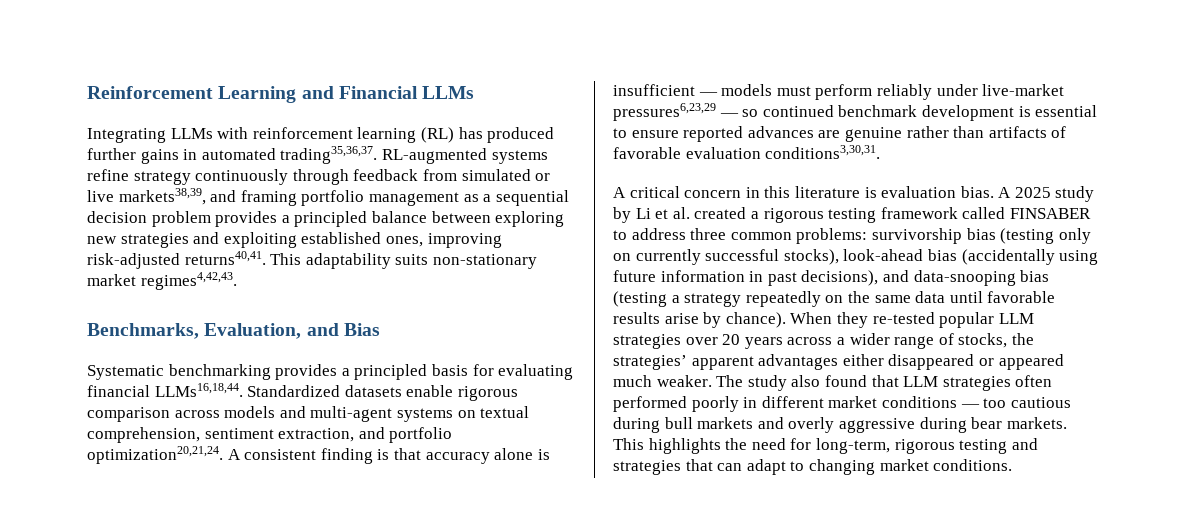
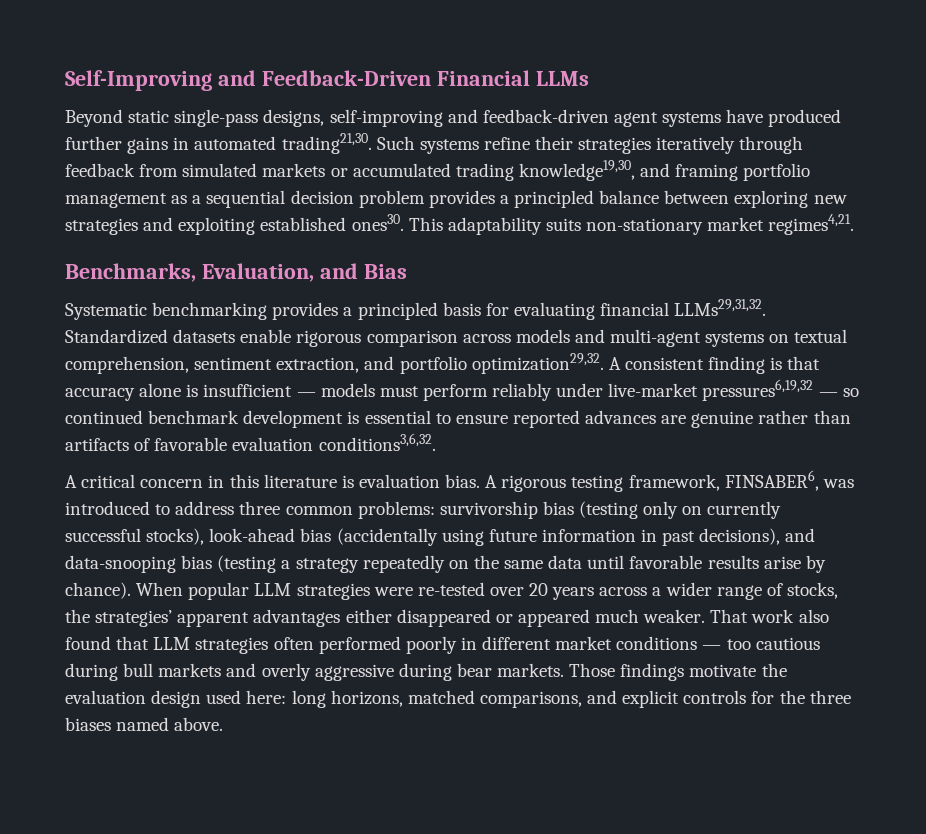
- Reinforcement Learning and Financial LLMs
+ Self-Improving and Feedback-Driven Financial LLMs
- Integrating LLMs with reinforcement learning (RL) has produced further gains in automated trading35,36,37. RL-augmented systems refine strategy continuously through feedback from simulated or live markets38,39, and framing portfolio management as a sequential decision problem provides a principled balance between exploring new strategies and exploiting established ones, improving risk-adjusted returns40,41.
+ Beyond static single-pass designs, self-improving and feedback-driven agent systems have produced further gains in automated trading21,30. Such systems refine their strategies iteratively through feedback from simulated markets or accumulated trading knowledge19,30, and framing portfolio management as a sequential decision problem provides a principled balance between exploring new strategies and exploiting established ones30.
- This adaptability suits non-stationary market regimes4,42,43.
+ This adaptability suits non-stationary market regimes4,21.
- Systematic benchmarking provides a principled basis for evaluating financial LLMs16,18,44.
+ Systematic benchmarking provides a principled basis for evaluating financial LLMs29,31,32.
- Standardized datasets enable rigorous comparison across models and multi-agent systems on textual comprehension, sentiment extraction, and portfolio optimization20,21,24.
+ Standardized datasets enable rigorous comparison across models and multi-agent systems on textual comprehension, sentiment extraction, and portfolio optimization29,32.
- A consistent finding is that accuracy alone is insufficient — models must perform reliably under live-market pressures6,23,29 — so continued benchmark development is essential to ensure reported advances are genuine rather than artifacts of favorable evaluation conditions3,30,31.
+ A consistent finding is that accuracy alone is insufficient — models must perform reliably under live-market pressures6,19,32 — so continued benchmark development is essential to ensure reported advances are genuine rather than artifacts of favorable evaluation conditions3,6,32.
- A 2025 study by Li et al. created a rigorous testing framework called FINSABER to address three common problems: survivorship bias (testing only on currently successful stocks), look-ahead bias (accidentally using future information in past decisions), and data-snooping bias (testing a strategy repeatedly on the same data until favorable results arise by chance).
+ A rigorous testing framework, FINSABER6, was introduced to address three common problems: survivorship bias (testing only on currently successful stocks), look-ahead bias (accidentally using future information in past decisions), and data-snooping bias (testing a strategy repeatedly on the same data until favorable results arise by chance).
- When they re-tested popular LLM strategies over 20 years across a wider range of stocks, the strategies’ apparent advantages either disappeared or appeared much weaker.
+ When popular LLM strategies were re-tested over 20 years across a wider range of stocks, the strategies’ apparent advantages either disappeared or appeared much weaker.
- The study also found that LLM strategies often performed poorly in different market conditions — too cautious during bull markets and overly aggressive during bear markets.
+ That work also found that LLM strategies often performed poorly in different market conditions — too cautious during bull markets and overly aggressive during bear markets.
- This highlights the need for long-term, rigorous testing and strategies that can adapt to changing market conditions.
+ Those findings motivate the evaluation design used here: long horizons, matched comparisons, and explicit controls for the three biases named above.

